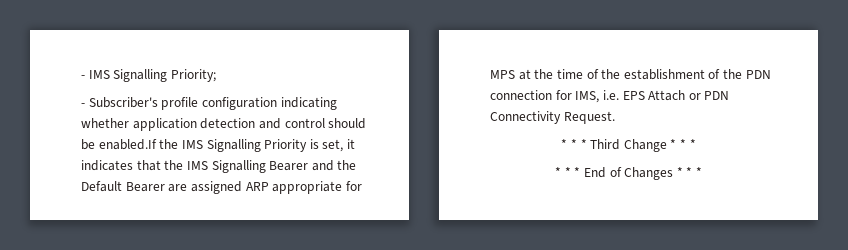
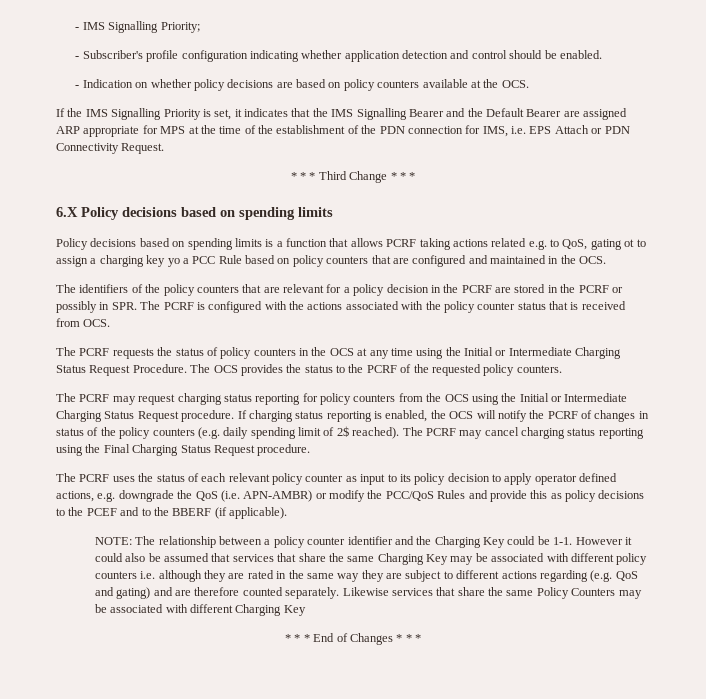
- - Subscriber's profile configuration indicating whether application detection and control should be enabled.If the IMS Signalling Priority is set, it indicates that the IMS Signalling Bearer and the Default Bearer are assigned ARP appropriate for MPS at the time of the establishment of the PDN connection for IMS, i.e. EPS Attach or PDN Connectivity Request.
+ - Subscriber's profile configuration indicating whether application detection and control should be enabled.
+ - Indication on whether policy decisions are based on policy counters available at the OCS.
+ If the IMS Signalling Priority is set, it indicates that the IMS Signalling Bearer and the Default Bearer are assigned ARP appropriate for MPS at the time of the establishment of the PDN connection for IMS, i.e. EPS Attach or PDN Connectivity Request.
+ 6.X Policy decisions based on spending limits
+ Policy decisions based on spending limits is a function that allows PCRF taking actions related e.g. to QoS, gating ot to assign a charging key yo a PCC Rule based on policy counters that are configured and maintained in the OCS.
+ The identifiers of the policy counters that are relevant for a policy decision in the PCRF are stored in the PCRF or possibly in SPR. The PCRF is configured with the actions associated with the policy counter status that is received from OCS.
+ The PCRF requests the status of policy counters in the OCS at any time using the Initial or Intermediate Charging Status Request Procedure. The OCS provides the status to the PCRF of the requested policy counters.
+ The PCRF may request charging status reporting for policy counters from the OCS using the Initial or Intermediate Charging Status Request procedure. If charging status reporting is enabled, the OCS will notify the PCRF of changes in status of the policy counters (e.g. daily spending limit of 2$ reached). The PCRF may cancel charging status reporting using the Final Charging Status Request procedure.
+ The PCRF uses the status of each relevant policy counter as input to its policy decision to apply operator defined actions, e.g. downgrade the QoS (i.e. APN-AMBR) or modify the PCC/QoS Rules and provide this as policy decisions to the PCEF and to the BBERF (if applicable).
+ NOTE: The relationship between a policy counter identifier and the Charging Key could be 1-1. However it could also be assumed that services that share the same Charging Key may be associated with different policy counters i.e. although they are rated in the same way they are subject to different actions regarding (e.g. QoS and gating) and are therefore counted separately. Likewise services that share the same Policy Counters may be associated with different Charging Key

